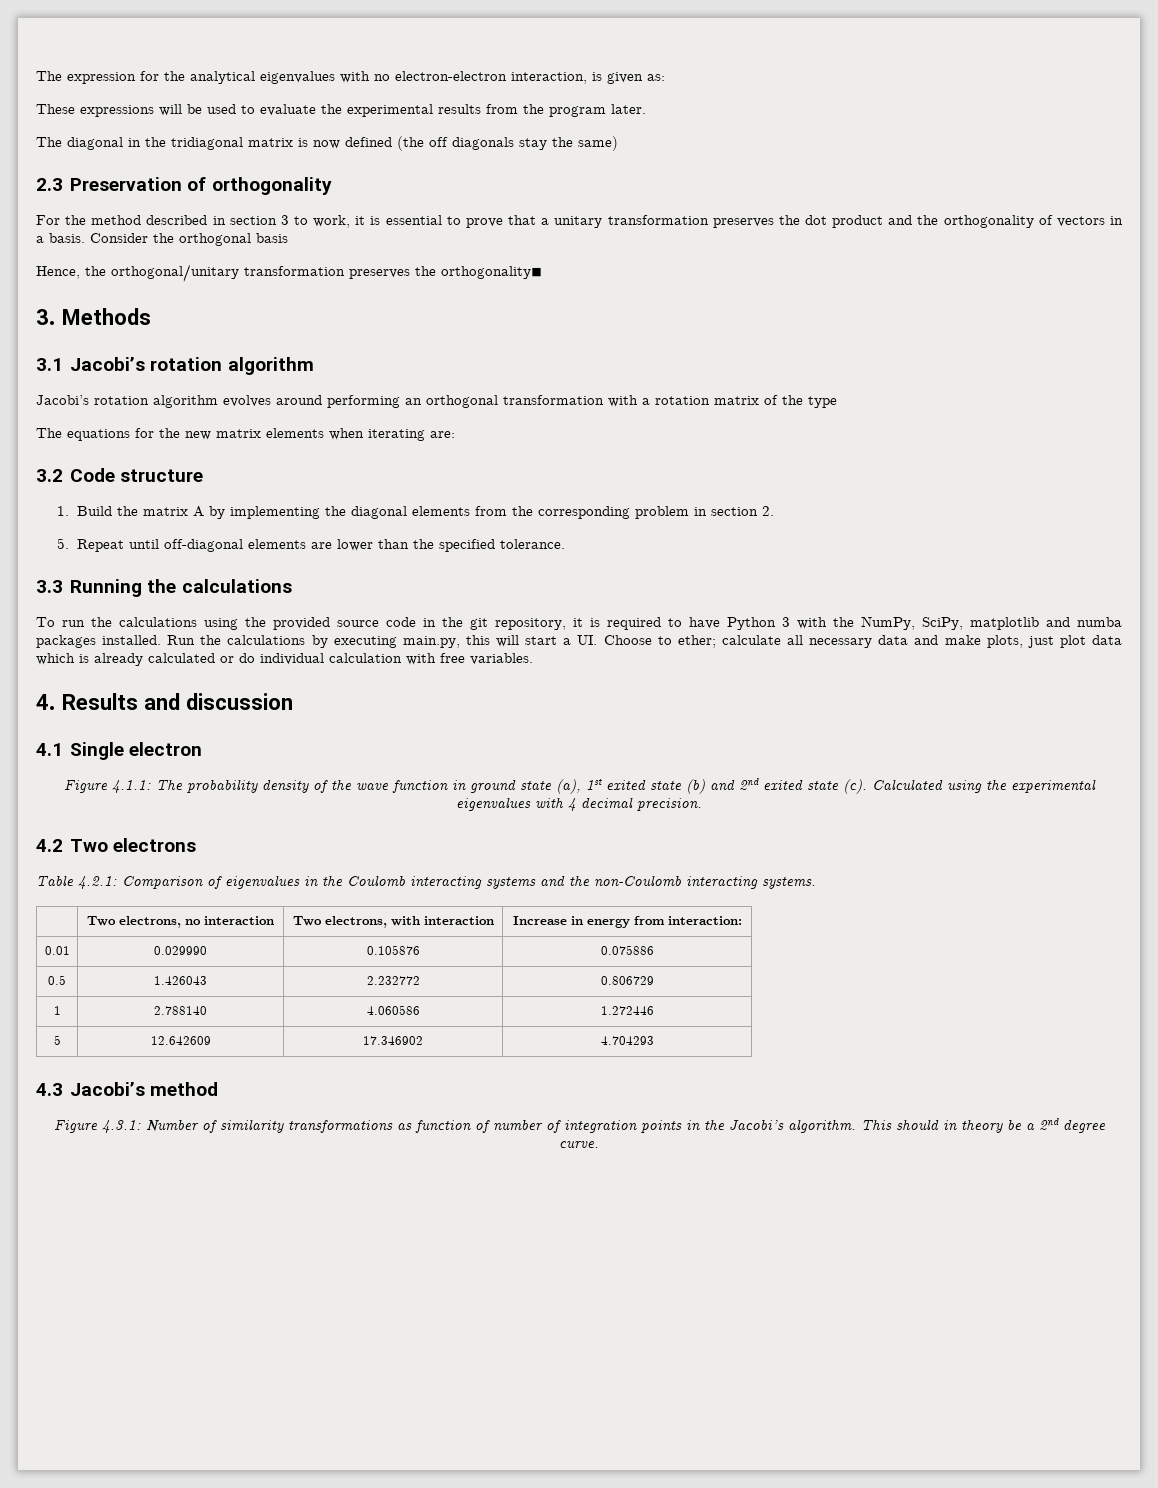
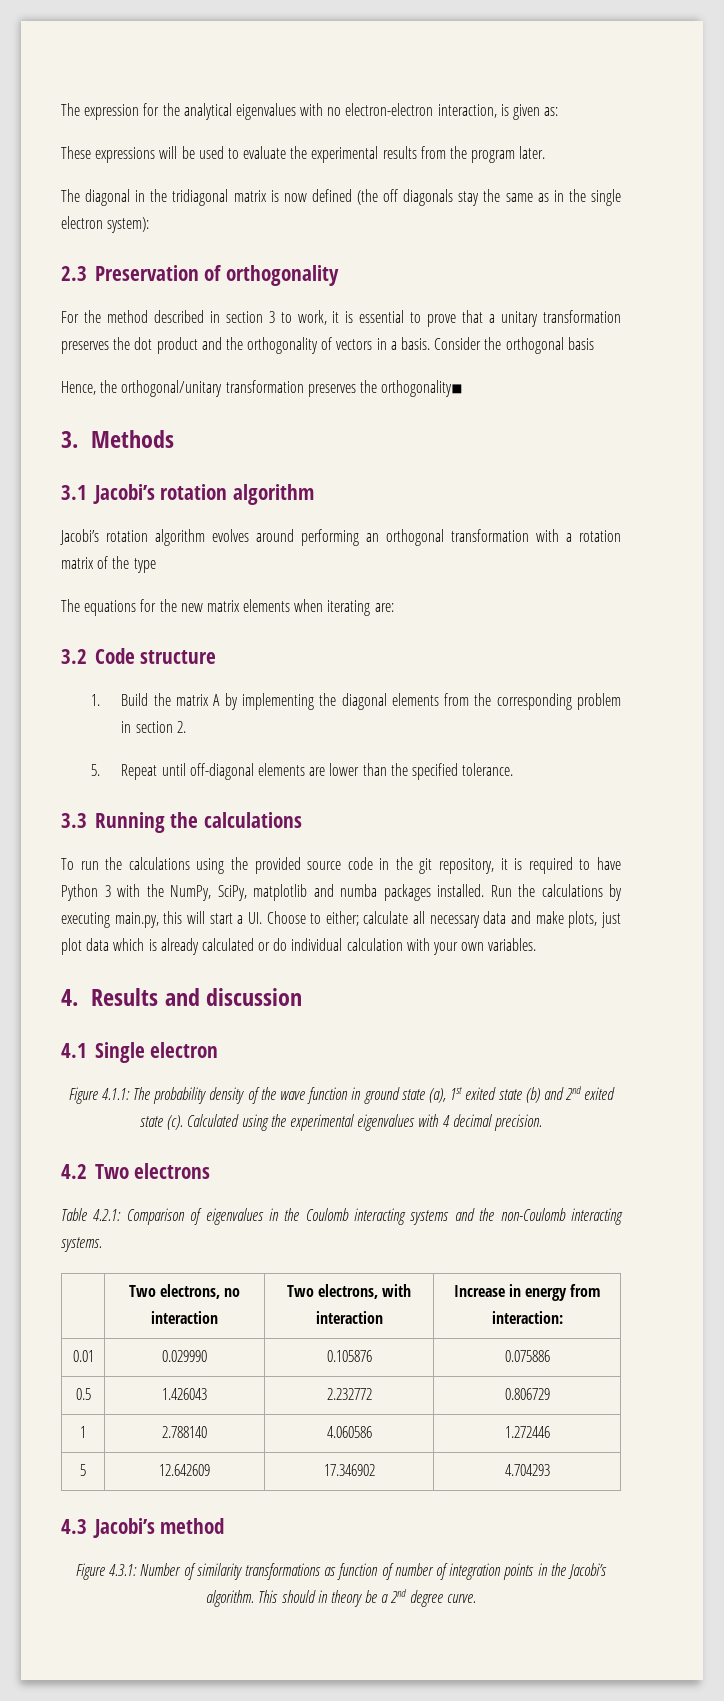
- The diagonal in the tridiagonal matrix is now defined (the off diagonals stay the same)
+ The diagonal in the tridiagonal matrix is now defined (the off diagonals stay the same as in the single electron system):
- Run the calculations by executing main.py, this will start a UI. Choose to ether; calculate all necessary data and make plots, just plot data which is already calculated or do individual calculation with free variables.
+ Run the calculations by executing main.py, this will start a UI. Choose to either; calculate all necessary data and make plots, just plot data which is already calculated or do individual calculation with your own variables.

